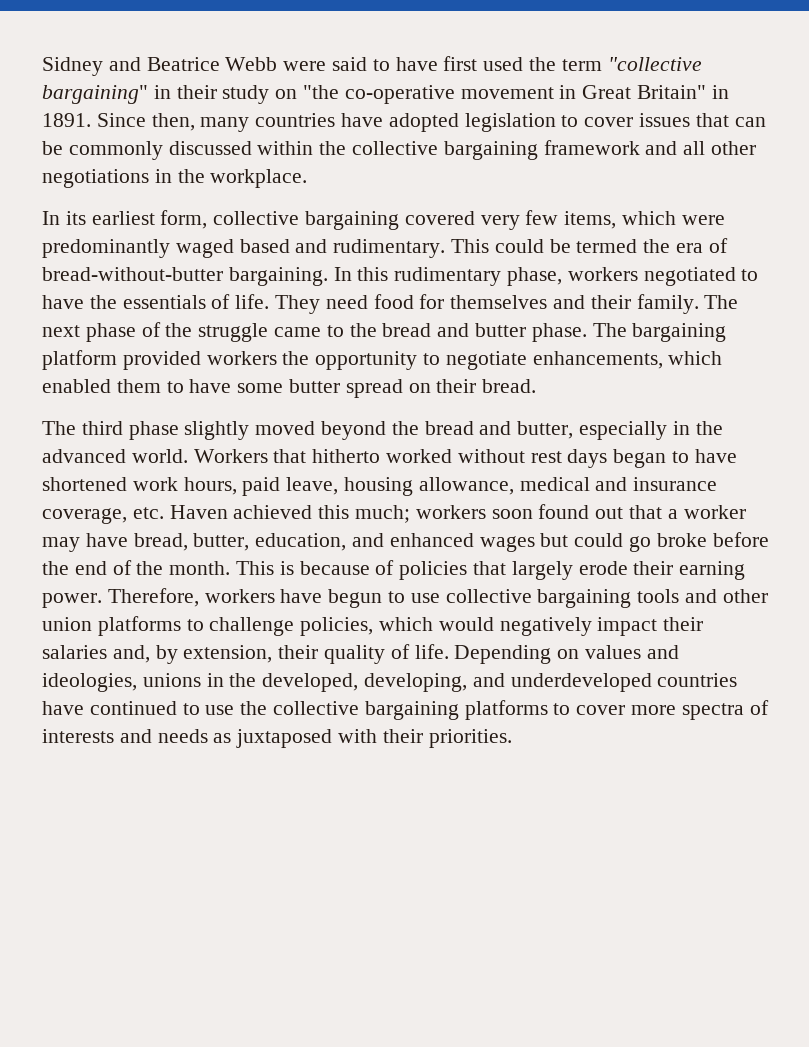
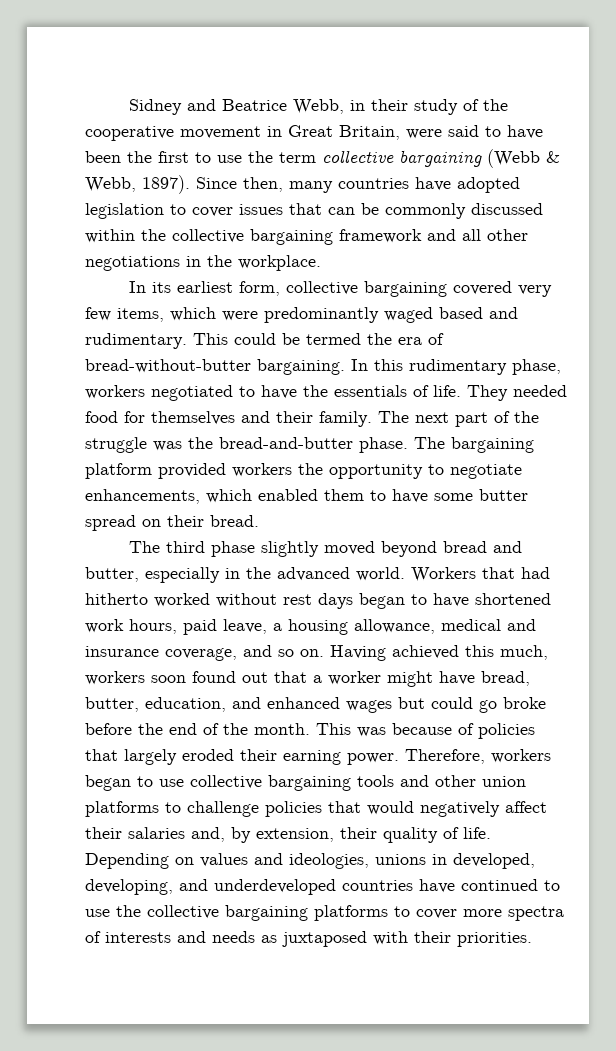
- Sidney and Beatrice Webb were said to have first used the term "collective bargaining" in their study on "the co-operative movement in Great Britain" in 1891.
+ Sidney and Beatrice Webb, in their study of the cooperative movement in Great Britain, were said to have been the first to use the term collective bargaining (Webb & Webb, 1897).
- They need food for themselves and their family.
+ They needed food for themselves and their family.
- The next phase of the struggle came to the bread and butter phase.
+ The next part of the struggle was the bread-and-butter phase.
- The third phase slightly moved beyond the bread and butter, especially in the advanced world.
+ The third phase slightly moved beyond bread and butter, especially in the advanced world.
- Workers that hitherto worked without rest days began to have shortened work hours, paid leave, housing allowance, medical and insurance coverage, etc. Haven achieved this much; workers soon found out that a worker may have bread, butter, education, and enhanced wages but could go broke before the end of the month.
+ Workers that had hitherto worked without rest days began to have shortened work hours, paid leave, a housing allowance, medical and insurance coverage, and so on. Having achieved this much, workers soon found out that a worker might have bread, butter, education, and enhanced wages but could go broke before the end of the month.
- This is because of policies that largely erode their earning power.
+ This was because of policies that largely eroded their earning power.
- Therefore, workers have begun to use collective bargaining tools and other union platforms to challenge policies, which would negatively impact their salaries and, by extension, their quality of life.
+ Therefore, workers began to use collective bargaining tools and other union platforms to challenge policies that would negatively affect their salaries and, by extension, their quality of life.
- Depending on values and ideologies, unions in the developed, developing, and underdeveloped countries have continued to use the collective bargaining platforms to cover more spectra of interests and needs as juxtaposed with their priorities.
+ Depending on values and ideologies, unions in developed, developing, and underdeveloped countries have continued to use the collective bargaining platforms to cover more spectra of interests and needs as juxtaposed with their priorities.

